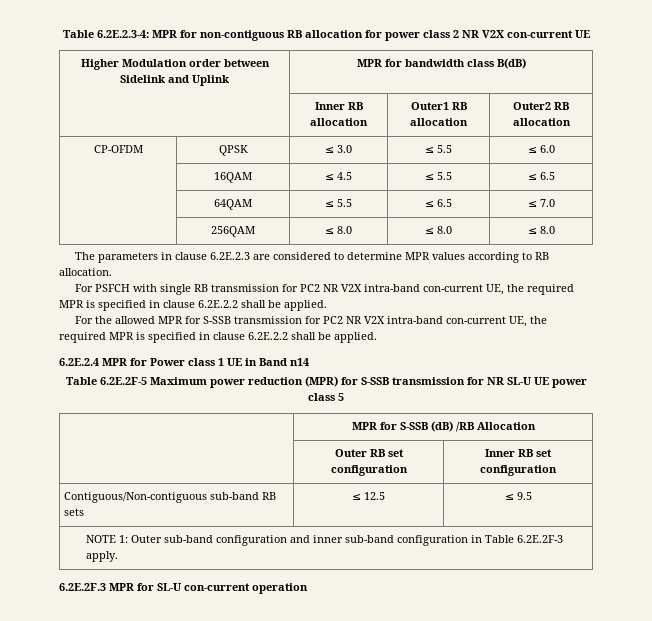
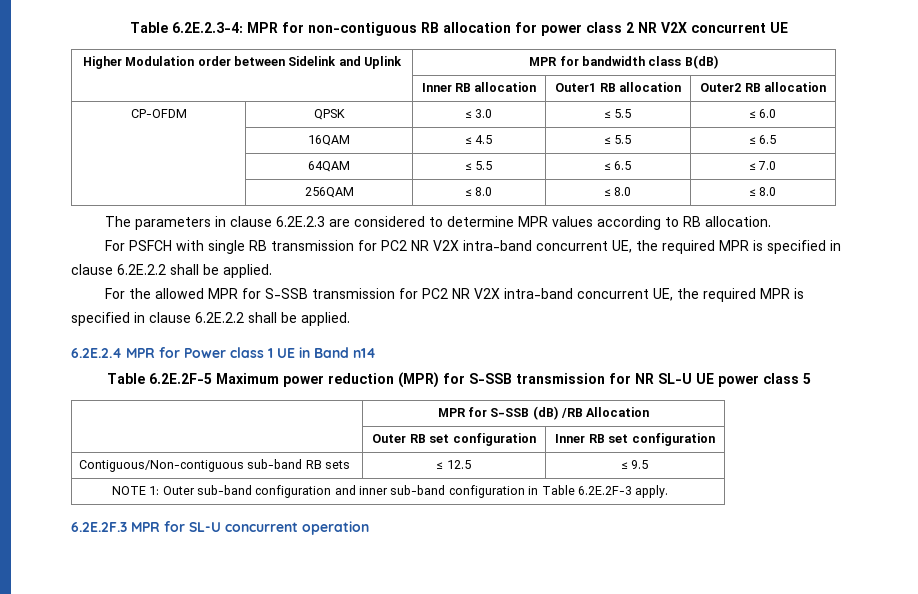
- Table 6.2E.2.3-4: MPR for non-contiguous RB allocation for power class 2 NR V2X con-current UE
+ Table 6.2E.2.3-4: MPR for non-contiguous RB allocation for power class 2 NR V2X concurrent UE
- For PSFCH with single RB transmission for PC2 NR V2X intra-band con-current UE, the required MPR is specified in clause 6.2E.2.2 shall be applied.
+ For PSFCH with single RB transmission for PC2 NR V2X intra-band concurrent UE, the required MPR is specified in clause 6.2E.2.2 shall be applied.
- For the allowed MPR for S-SSB transmission for PC2 NR V2X intra-band con-current UE, the required MPR is specified in clause 6.2E.2.2 shall be applied.
+ For the allowed MPR for S-SSB transmission for PC2 NR V2X intra-band concurrent UE, the required MPR is specified in clause 6.2E.2.2 shall be applied.
- 6.2E.2F.3 MPR for SL-U con-current operation
+ 6.2E.2F.3 MPR for SL-U concurrent operation

